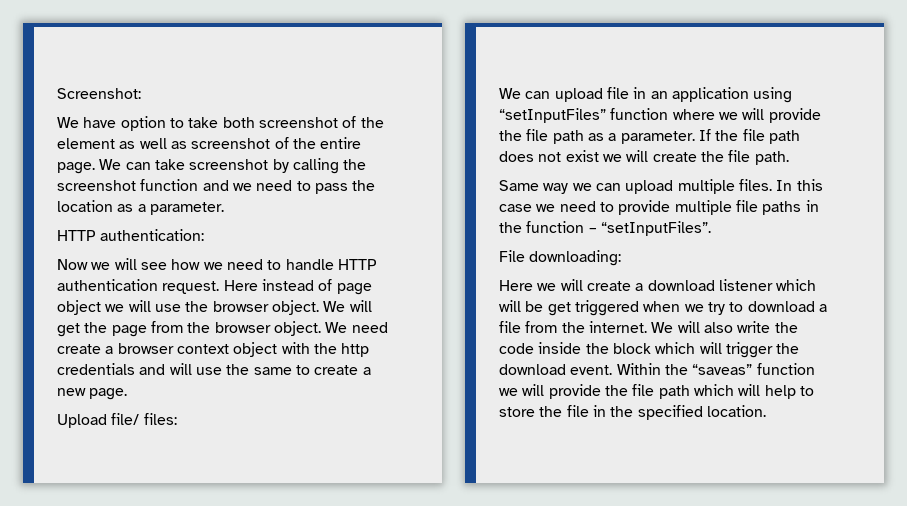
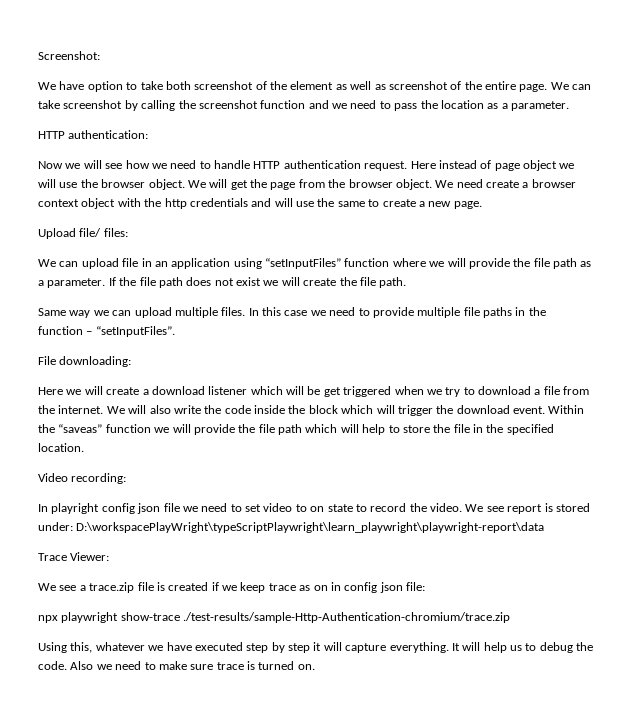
+ Video recording:
+ In playright config json file we need to set video to on state to record the video. We see report is stored under: D:\workspacePlayWright\typeScriptPlaywright\learn_playwright\playwright-report\data
+ Trace Viewer:
+ We see a trace.zip file is created if we keep trace as on in config json file:
+ npx playwright show-trace ./test-results/sample-Http-Authentication-chromium/trace.zip
+ Using this, whatever we have executed step by step it will capture everything. It will help us to debug the code. Also we need to make sure trace is turned on.

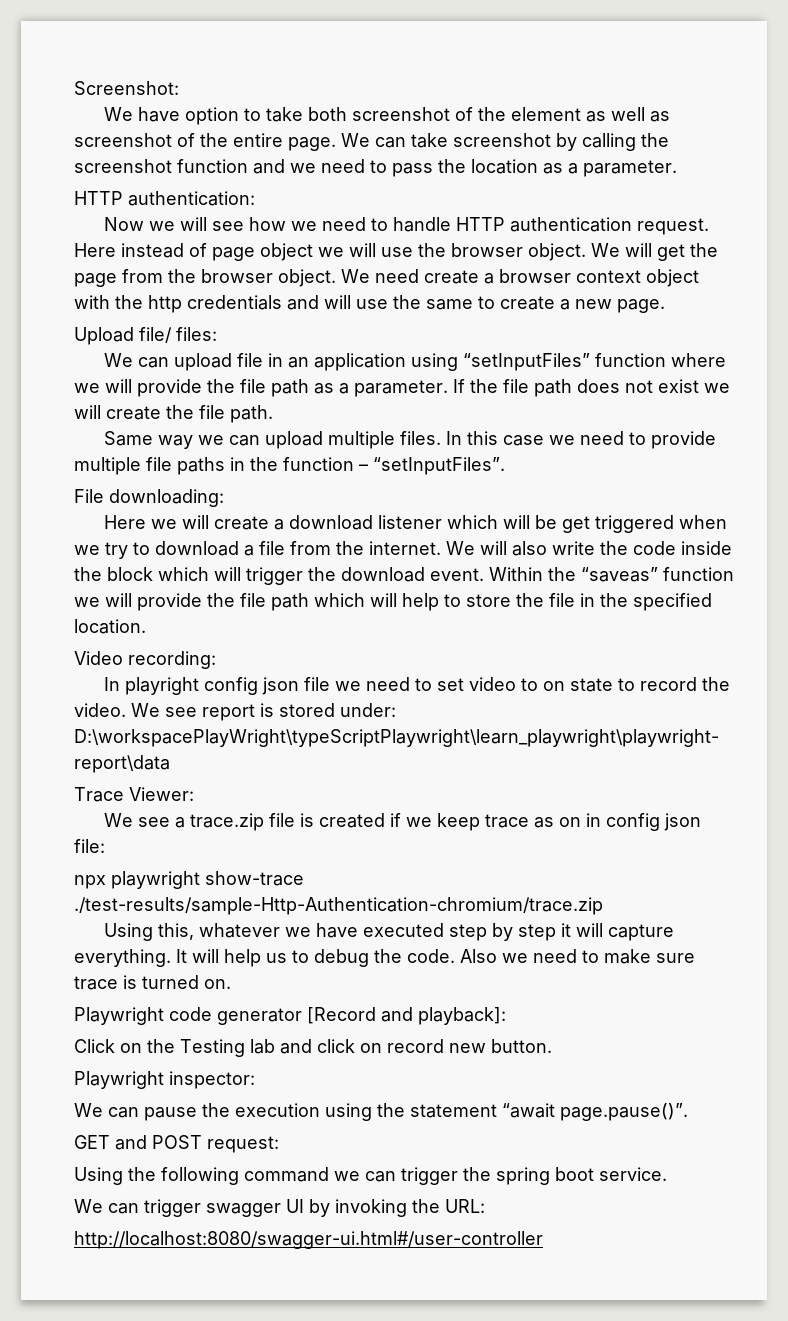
+ Playwright code generator [Record and playback]:
+ Click on the Testing lab and click on record new button.
+ Playwright inspector:
+ We can pause the execution using the statement “await page.pause()”.
+ GET and POST request:
+ Using the following command we can trigger the spring boot service.
+ We can trigger swagger UI by invoking the URL:
+ http://localhost:8080/swagger-ui.html#/user-controller

